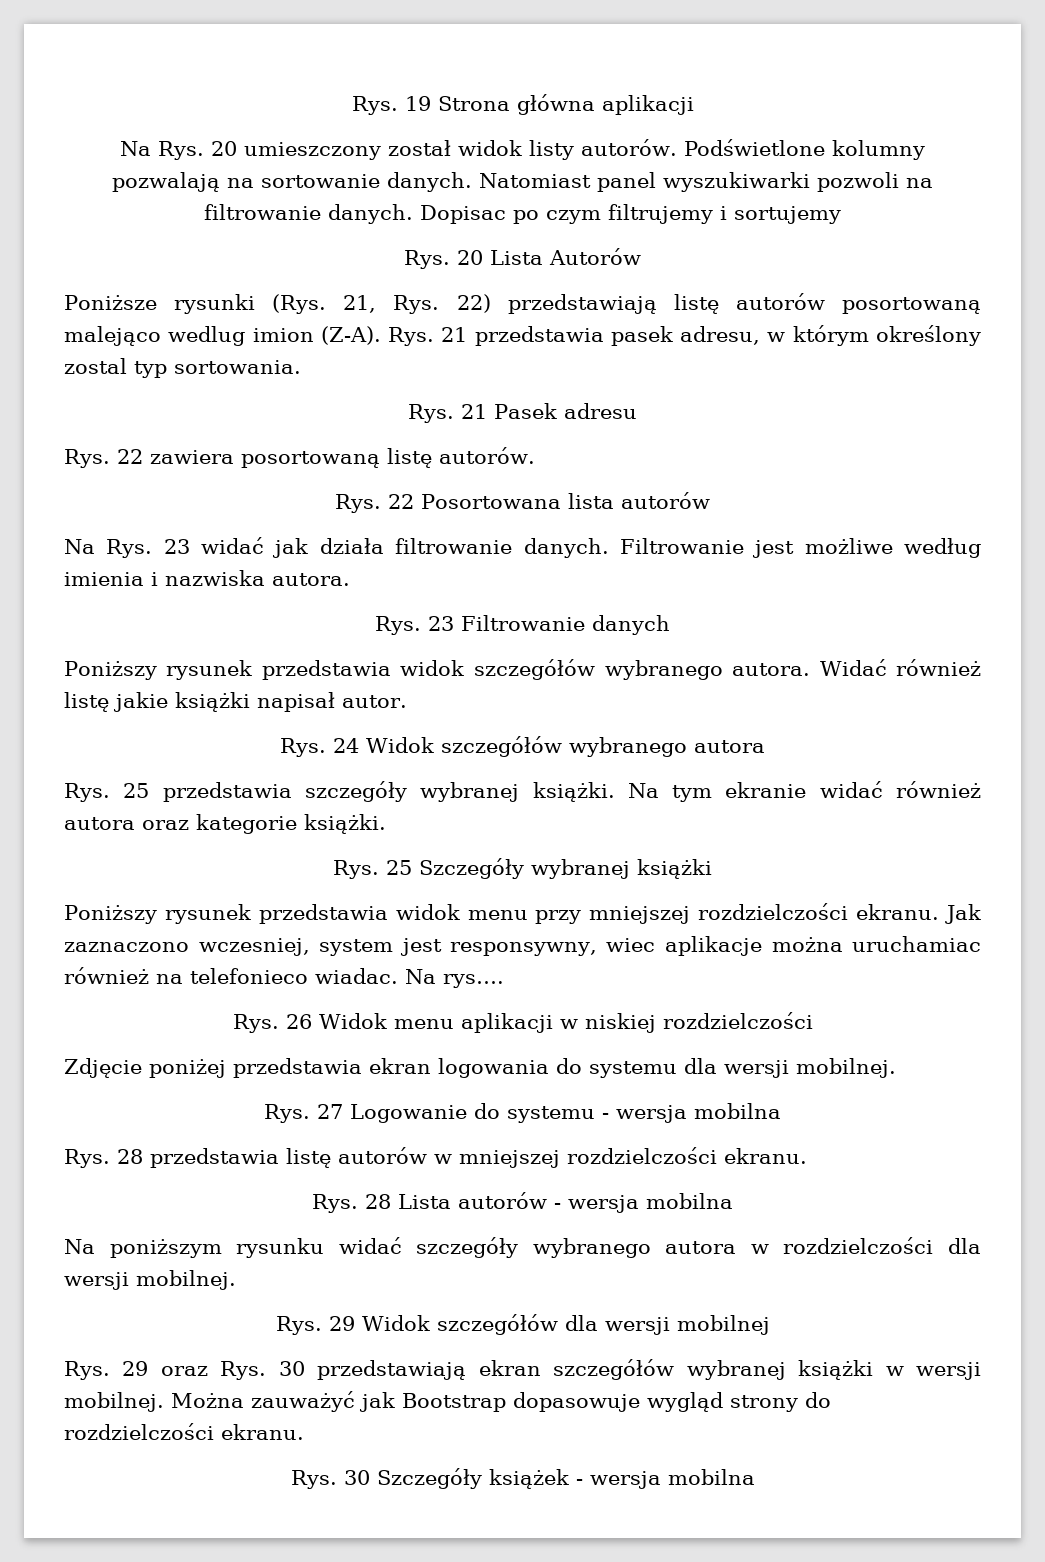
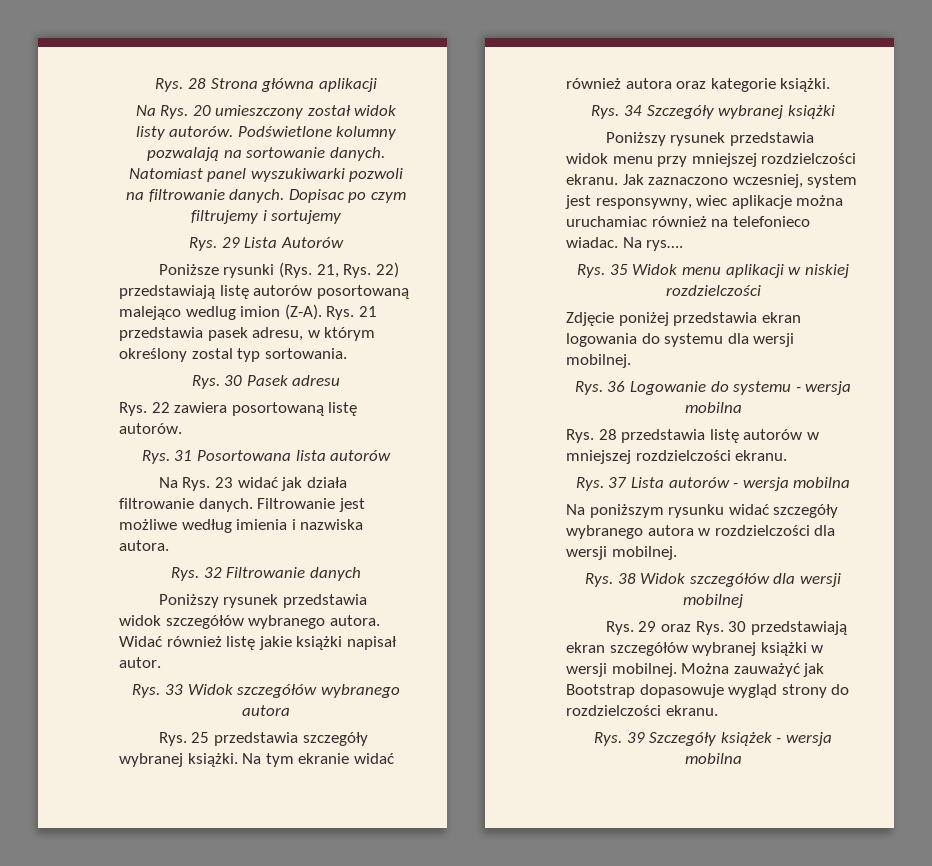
- Rys. 19 Strona główna aplikacji
+ Rys. 28 Strona główna aplikacji
- Rys. 20 Lista Autorów
+ Rys. 29 Lista Autorów
- Rys. 21 Pasek adresu
+ Rys. 30 Pasek adresu
- Rys. 22 Posortowana lista autorów
+ Rys. 31 Posortowana lista autorów
- Rys. 23 Filtrowanie danych
+ Rys. 32 Filtrowanie danych
- Rys. 24 Widok szczegółów wybranego autora
+ Rys. 33 Widok szczegółów wybranego autora
- Rys. 25 Szczegóły wybranej książki
+ Rys. 34 Szczegóły wybranej książki
- Rys. 26 Widok menu aplikacji w niskiej rozdzielczości
+ Rys. 35 Widok menu aplikacji w niskiej rozdzielczości
- Rys. 27 Logowanie do systemu - wersja mobilna
+ Rys. 36 Logowanie do systemu - wersja mobilna
- Rys. 28 Lista autorów - wersja mobilna
+ Rys. 37 Lista autorów - wersja mobilna
- Rys. 29 Widok szczegółów dla wersji mobilnej
+ Rys. 38 Widok szczegółów dla wersji mobilnej
- Rys. 30 Szczegóły książek - wersja mobilna
+ Rys. 39 Szczegóły książek - wersja mobilna

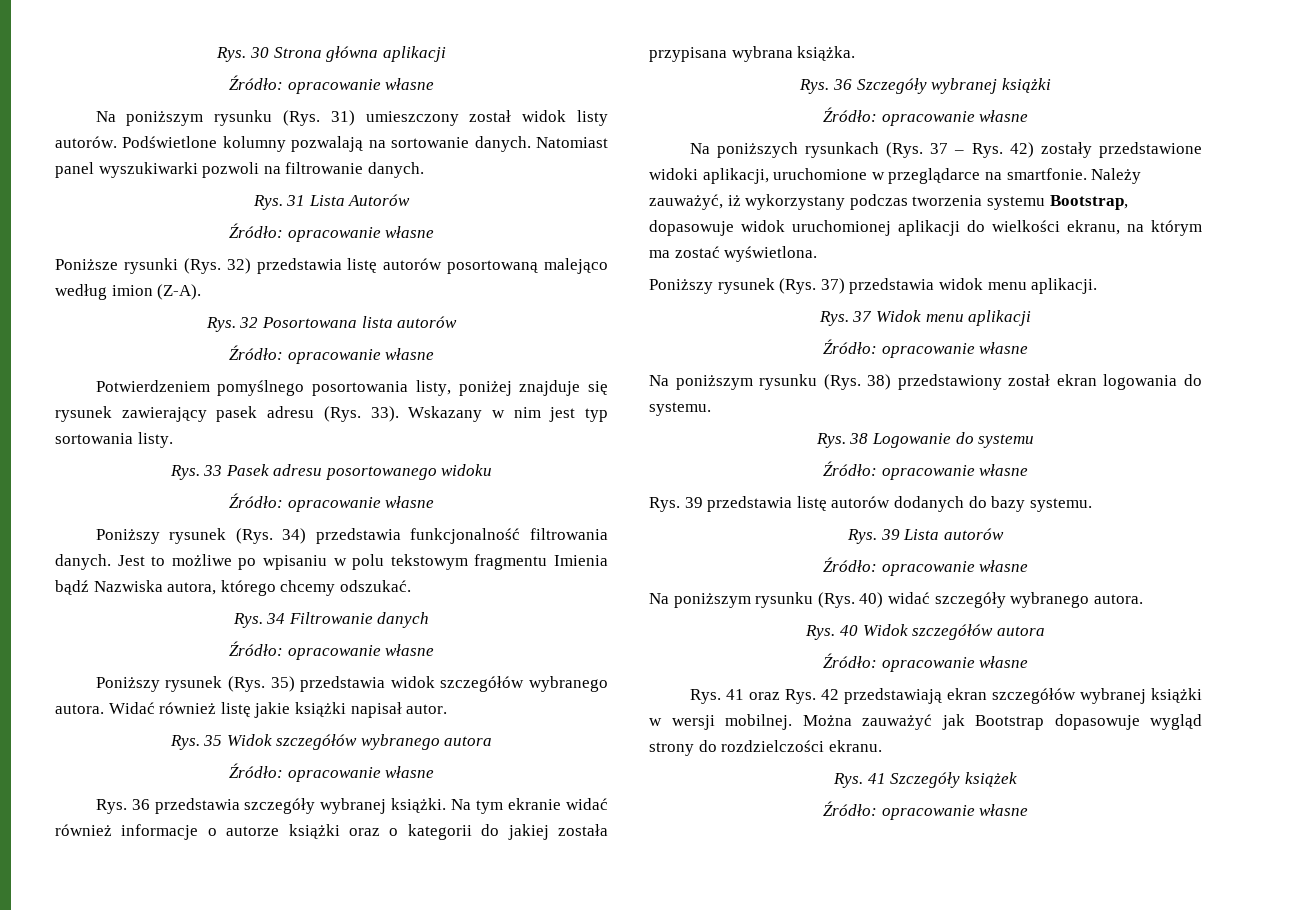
- Rys. 28 Strona główna aplikacji
- Na Rys. 20 umieszczony został widok listy autorów.
+ Rys. 30 Strona główna aplikacji
+ Źródło: opracowanie własne
+ Na poniższym rysunku (Rys. 31) umieszczony został widok listy autorów.
- Natomiast panel wyszukiwarki pozwoli na filtrowanie danych. Dopisac po czym filtrujemy i sortujemy
- Rys. 29 Lista Autorów
+ Natomiast panel wyszukiwarki pozwoli na filtrowanie danych.
+ Rys. 31 Lista Autorów
+ Źródło: opracowanie własne
- Poniższe rysunki (Rys. 21, Rys. 22) przedstawiają listę autorów posortowaną malejąco wedlug imion (Z-A). Rys. 21 przedstawia pasek adresu, w którym określony zostal typ sortowania.
- Rys. 30 Pasek adresu
- Rys. 22 zawiera posortowaną listę autorów.
- Rys. 31 Posortowana lista autorów
- Na Rys. 23 widać jak działa filtrowanie danych. Filtrowanie jest możliwe według imienia i nazwiska autora.
- Rys. 32 Filtrowanie danych
- Poniższy rysunek przedstawia widok szczegółów wybranego autora.
+ Poniższe rysunki (Rys. 32) przedstawia listę autorów posortowaną malejąco według imion (Z-A).
+ Rys. 32 Posortowana lista autorów
+ Źródło: opracowanie własne
+ Potwierdzeniem pomyślnego posortowania listy, poniżej znajduje się rysunek zawierający pasek adresu (Rys. 33). Wskazany w nim jest typ sortowania listy.
+ Rys. 33 Pasek adresu posortowanego widoku
+ Źródło: opracowanie własne
+ Poniższy rysunek (Rys. 34) przedstawia funkcjonalność filtrowania danych. Jest to możliwe po wpisaniu w polu tekstowym fragmentu Imienia bądź Nazwiska autora, którego chcemy odszukać.
+ Rys. 34 Filtrowanie danych
+ Źródło: opracowanie własne
+ Poniższy rysunek (Rys. 35) przedstawia widok szczegółów wybranego autora.
- Rys. 33 Widok szczegółów wybranego autora
- Rys. 25 przedstawia szczegóły wybranej książki.
+ Rys. 35 Widok szczegółów wybranego autora
+ Źródło: opracowanie własne
+ Rys. 36 przedstawia szczegóły wybranej książki.
- Na tym ekranie widać również autora oraz kategorie książki.
- Rys. 34 Szczegóły wybranej książki
- Poniższy rysunek przedstawia widok menu przy mniejszej rozdzielczości ekranu. Jak zaznaczono wczesniej, system jest responsywny, wiec aplikacje można uruchamiac również na telefonieco wiadac. Na rys….
- Rys. 35 Widok menu aplikacji w niskiej rozdzielczości
- Zdjęcie poniżej przedstawia ekran logowania do systemu dla wersji mobilnej.
- Rys. 36 Logowanie do systemu - wersja mobilna
- Rys. 28 przedstawia listę autorów w mniejszej rozdzielczości ekranu.
- Rys. 37 Lista autorów - wersja mobilna
- Na poniższym rysunku widać szczegóły wybranego autora w rozdzielczości dla wersji mobilnej.
- Rys. 38 Widok szczegółów dla wersji mobilnej
- Rys. 29 oraz Rys. 30 przedstawiają ekran szczegółów wybranej książki w wersji mobilnej.
+ Na tym ekranie widać również informacje o autorze książki oraz o kategorii do jakiej została przypisana wybrana książka.
+ Rys. 36 Szczegóły wybranej książki
+ Źródło: opracowanie własne
+ Na poniższych rysunkach (Rys. 37 – Rys. 42) zostały przedstawione widoki aplikacji, uruchomione w przeglądarce na smartfonie. Należy zauważyć, iż wykorzystany podczas tworzenia systemu Bootstrap, dopasowuje widok uruchomionej aplikacji do wielkości ekranu, na którym ma zostać wyświetlona.
+ Poniższy rysunek (Rys. 37) przedstawia widok menu aplikacji.
+ Rys. 37 Widok menu aplikacji
+ Źródło: opracowanie własne
+ Na poniższym rysunku (Rys. 38) przedstawiony został ekran logowania do systemu.
+ Rys. 38 Logowanie do systemu
+ Źródło: opracowanie własne
+ Rys. 39 przedstawia listę autorów dodanych do bazy systemu.
+ Rys. 39 Lista autorów
+ Źródło: opracowanie własne
+ Na poniższym rysunku (Rys. 40) widać szczegóły wybranego autora.
+ Rys. 40 Widok szczegółów autora
+ Źródło: opracowanie własne
+ Rys. 41 oraz Rys. 42 przedstawiają ekran szczegółów wybranej książki w wersji mobilnej.
- Rys. 39 Szczegóły książek - wersja mobilna
+ Rys. 41 Szczegóły książek
+ Źródło: opracowanie własne

